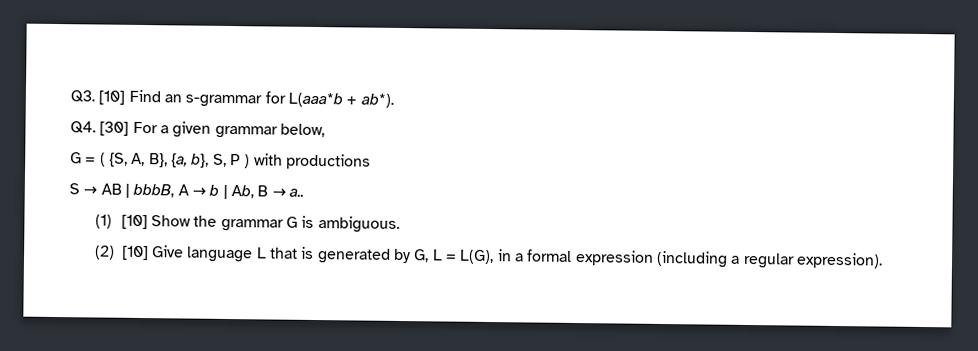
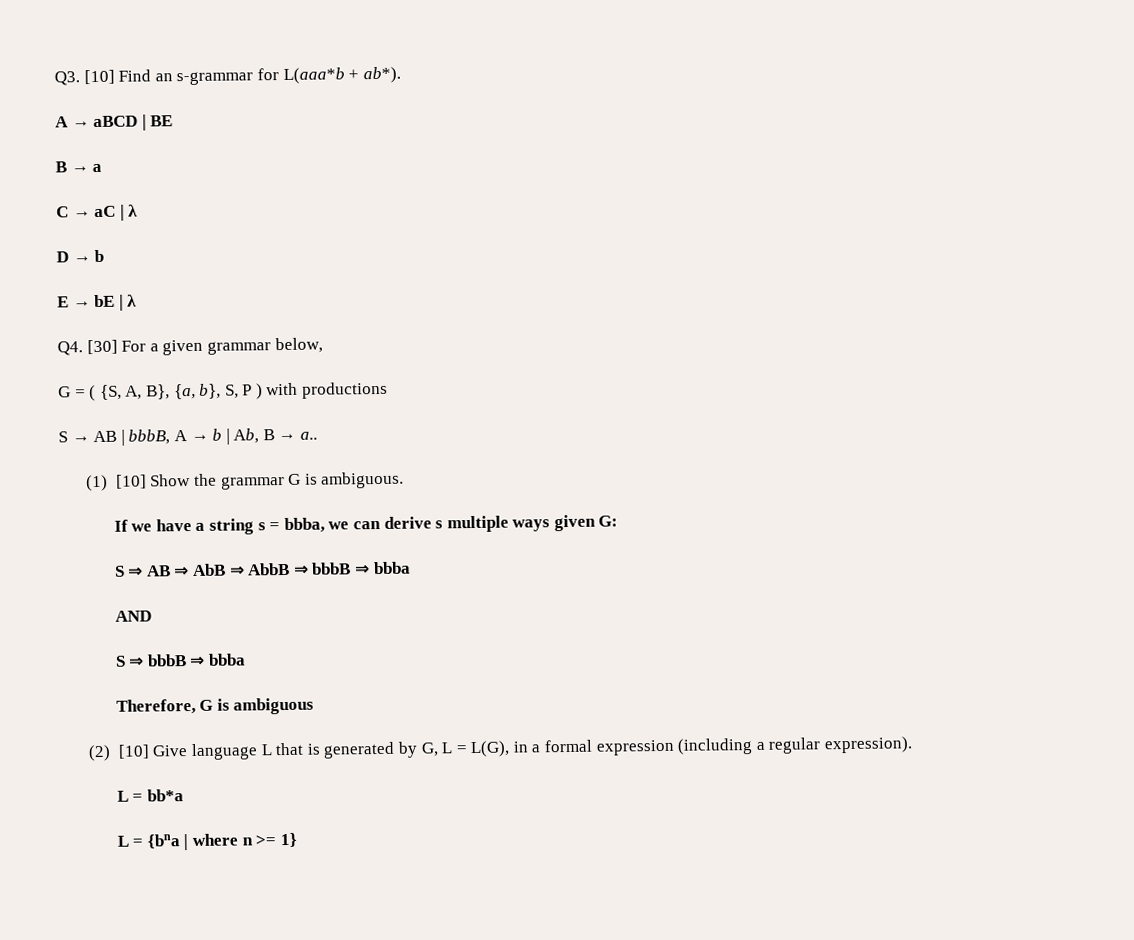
+ A → aBCD | BE
+ B → a
+ C → aC | λ
+ D → b
+ E → bE | λ
+ If we have a string s = bbba, we can derive s multiple ways given G:
+ S ⇒ AB ⇒ AbB ⇒ AbbB ⇒ bbbB ⇒ bbba
+ AND
+ S ⇒ bbbB ⇒ bbba
+ Therefore, G is ambiguous
+ L = bb*a
+ L = {bna | where n >= 1}

